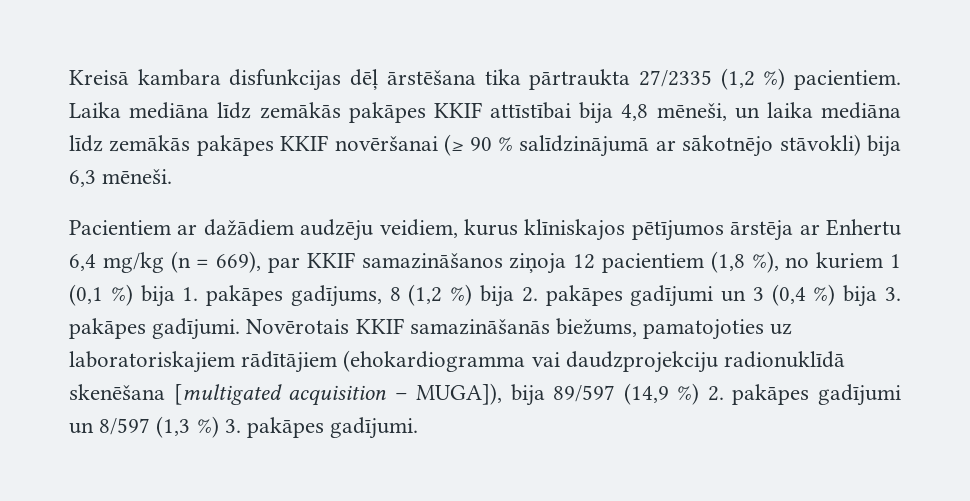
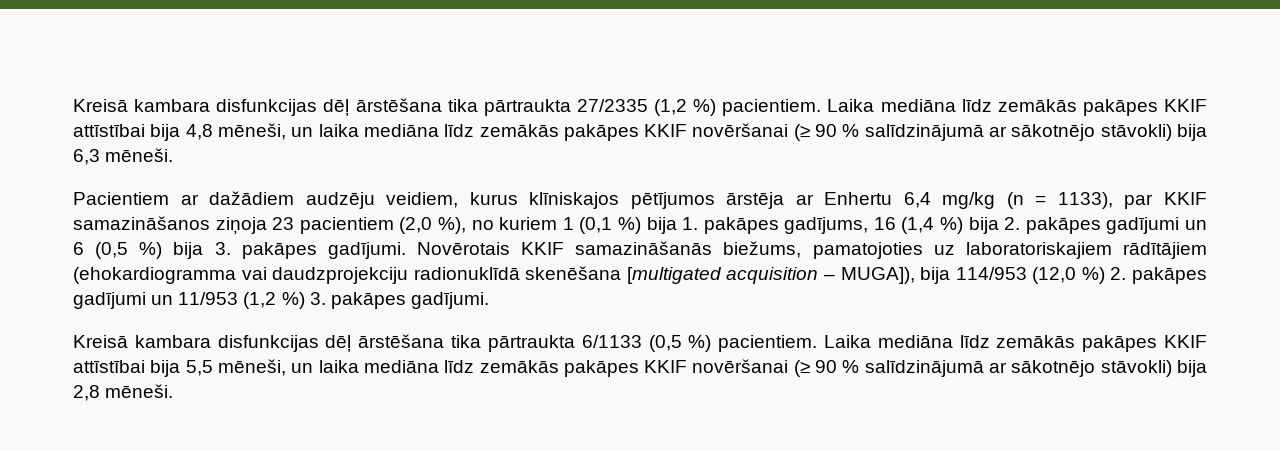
- Pacientiem ar dažādiem audzēju veidiem, kurus klīniskajos pētījumos ārstēja ar Enhertu 6,4 mg/kg (n = 669), par KKIF samazināšanos ziņoja 12 pacientiem (1,8 %), no kuriem 1 (0,1 %) bija 1. pakāpes gadījums, 8 (1,2 %) bija 2. pakāpes gadījumi un 3 (0,4 %) bija 3. pakāpes gadījumi.
+ Pacientiem ar dažādiem audzēju veidiem, kurus klīniskajos pētījumos ārstēja ar Enhertu 6,4 mg/kg (n = 1133), par KKIF samazināšanos ziņoja 23 pacientiem (2,0 %), no kuriem 1 (0,1 %) bija 1. pakāpes gadījums, 16 (1,4 %) bija 2. pakāpes gadījumi un 6 (0,5 %) bija 3. pakāpes gadījumi.
- Novērotais KKIF samazināšanās biežums, pamatojoties uz laboratoriskajiem rādītājiem (ehokardiogramma vai daudzprojekciju radionuklīdā skenēšana [multigated acquisition – MUGA]), bija 89/597 (14,9 %) 2. pakāpes gadījumi un 8/597 (1,3 %) 3. pakāpes gadījumi.
+ Novērotais KKIF samazināšanās biežums, pamatojoties uz laboratoriskajiem rādītājiem (ehokardiogramma vai daudzprojekciju radionuklīdā skenēšana [multigated acquisition – MUGA]), bija 114/953 (12,0 %) 2. pakāpes gadījumi un 11/953 (1,2 %) 3. pakāpes gadījumi.
+ Kreisā kambara disfunkcijas dēļ ārstēšana tika pārtraukta 6/1133 (0,5 %) pacientiem. Laika mediāna līdz zemākās pakāpes KKIF attīstībai bija 5,5 mēneši, un laika mediāna līdz zemākās pakāpes KKIF novēršanai (≥ 90 % salīdzinājumā ar sākotnējo stāvokli) bija 2,8 mēneši.

